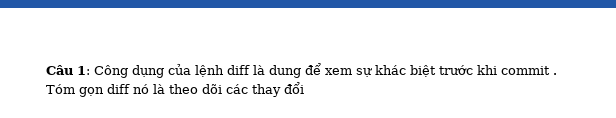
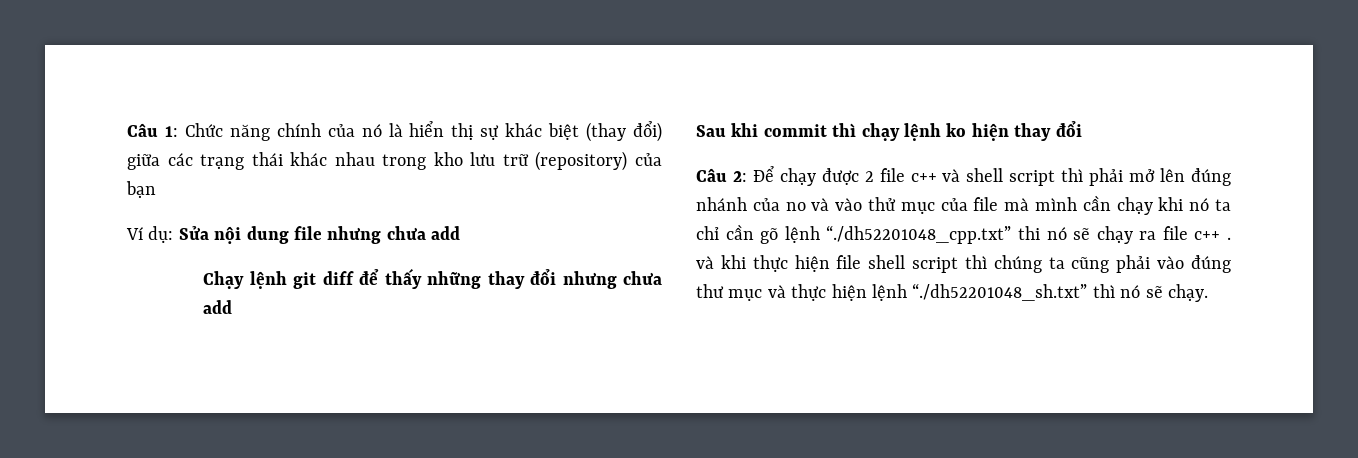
- Câu 1: Công dụng của lệnh diff là dung để xem sự khác biệt trước khi commit . Tóm gọn diff nó là theo dõi các thay đổi
+ Câu 1: Chức năng chính của nó là hiển thị sự khác biệt (thay đổi) giữa các trạng thái khác nhau trong kho lưu trữ (repository) của bạn
+ Ví dụ: Sửa nội dung file nhưng chưa add
+ Chạy lệnh git diff để thấy những thay đổi nhưng chưa add
+ Sau khi commit thì chạy lệnh ko hiện thay đổi
+ Câu 2: Để chạy được 2 file c++ và shell script thì phải mở lên đúng nhánh của no và vào thử mục của file mà mình cần chạy khi nó ta chỉ cần gõ lệnh “./dh52201048_cpp.txt” thi nó sẽ chạy ra file c++ . và khi thực hiện file shell script thì chúng ta cũng phải vào đúng thư mục và thực hiện lệnh “./dh52201048_sh.txt” thì nó sẽ chạy.

